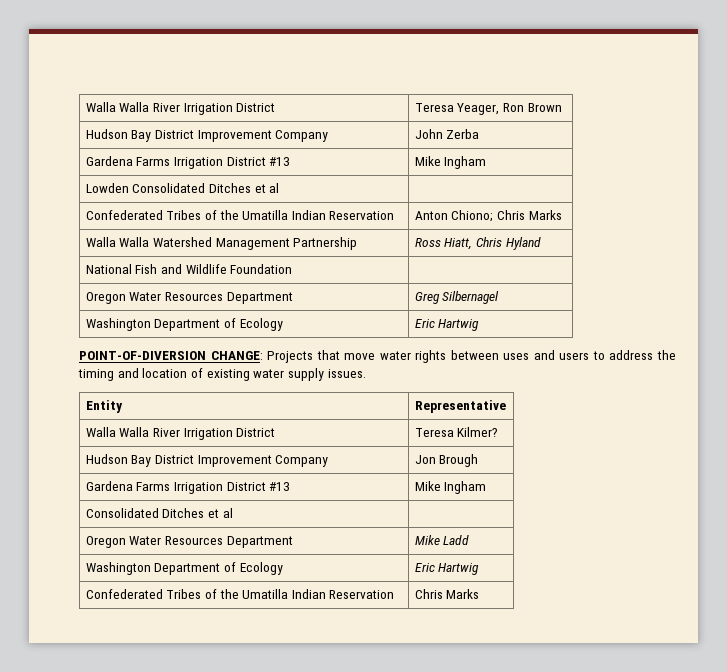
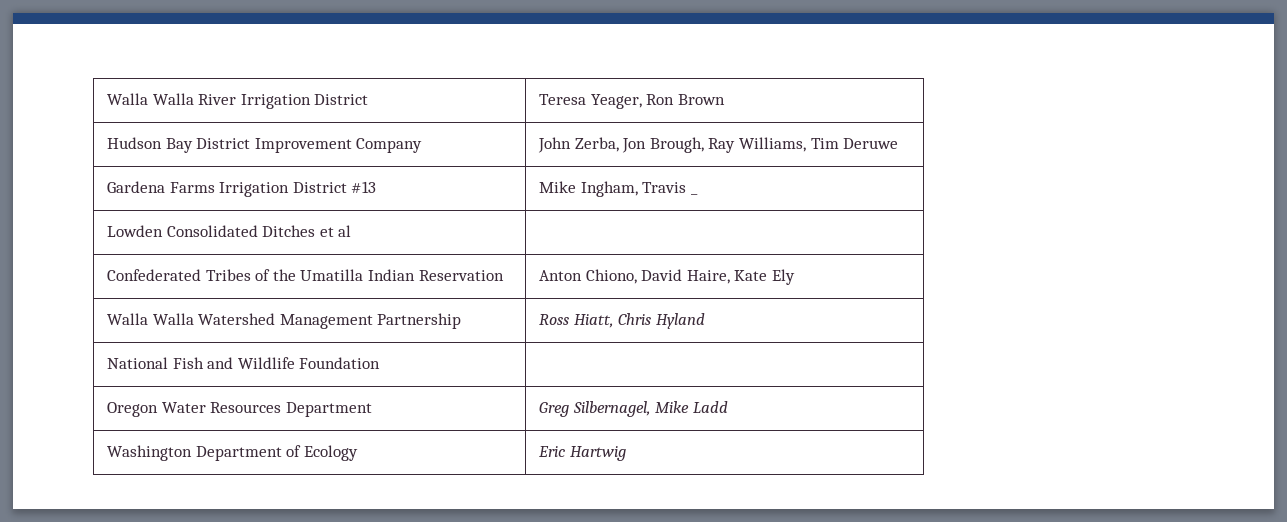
- Hudson Bay District Improvement Company | John Zerba
- Gardena Farms Irrigation District #13 | Mike Ingham
+ Hudson Bay District Improvement Company | John Zerba, Jon Brough, Ray Williams, Tim Deruwe
+ Gardena Farms Irrigation District #13 | Mike Ingham, Travis _
- Confederated Tribes of the Umatilla Indian Reservation | Anton Chiono; Chris Marks
+ Confederated Tribes of the Umatilla Indian Reservation | Anton Chiono, David Haire, Kate Ely
- Oregon Water Resources Department | Greg Silbernagel
- Washington Department of Ecology | Eric Hartwig
- POINT-OF-DIVERSION CHANGE: Projects that move water rights between uses and users to address the timing and location of existing water supply issues.
- Entity | Representative
- Walla Walla River Irrigation District | Teresa Kilmer?
- Hudson Bay District Improvement Company | Jon Brough
- Gardena Farms Irrigation District #13 | Mike Ingham
- Consolidated Ditches et al |
- Oregon Water Resources Department | Mike Ladd
+ Oregon Water Resources Department | Greg Silbernagel, Mike Ladd
- Confederated Tribes of the Umatilla Indian Reservation | Chris Marks

